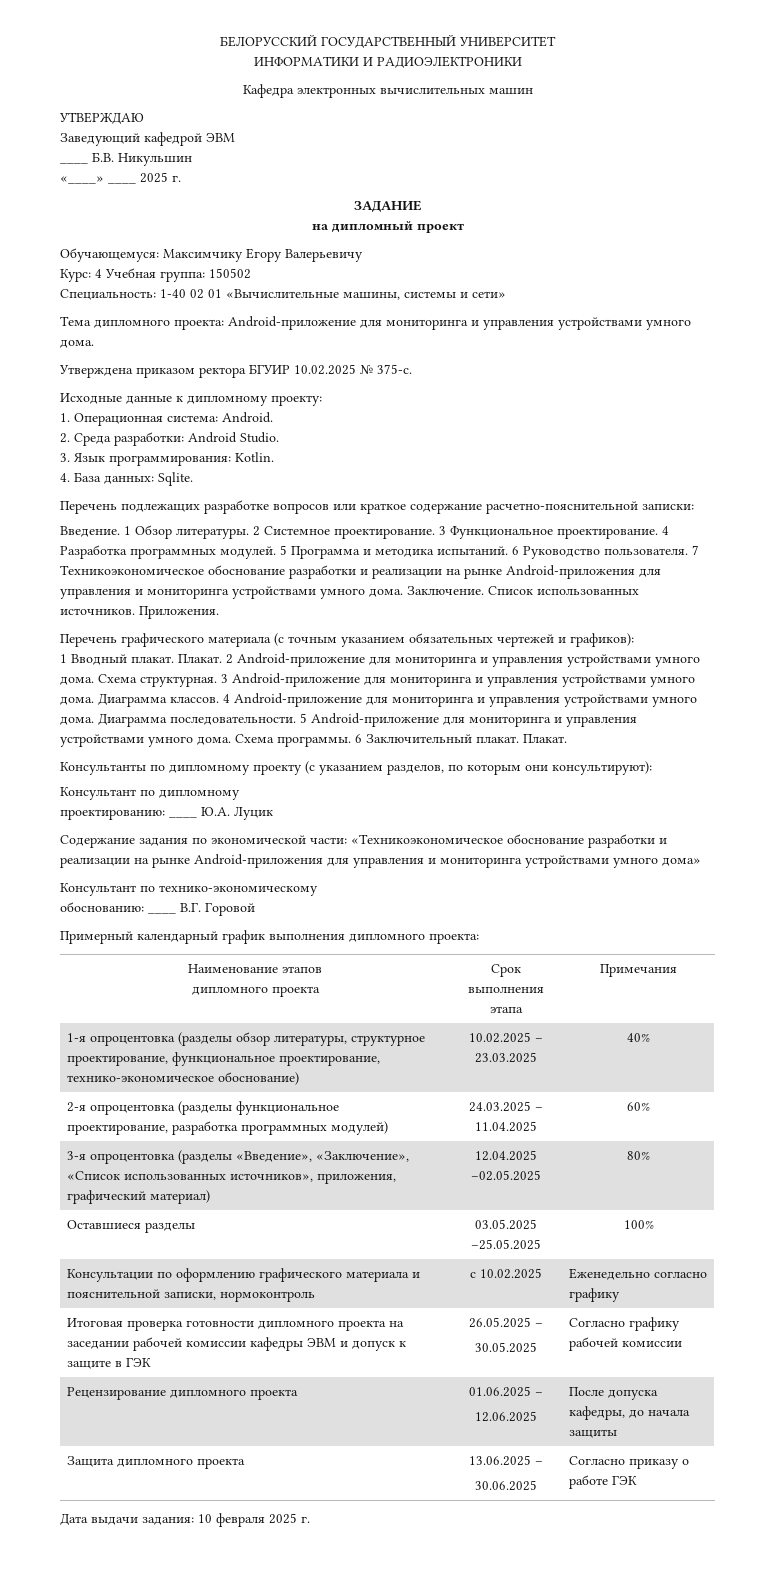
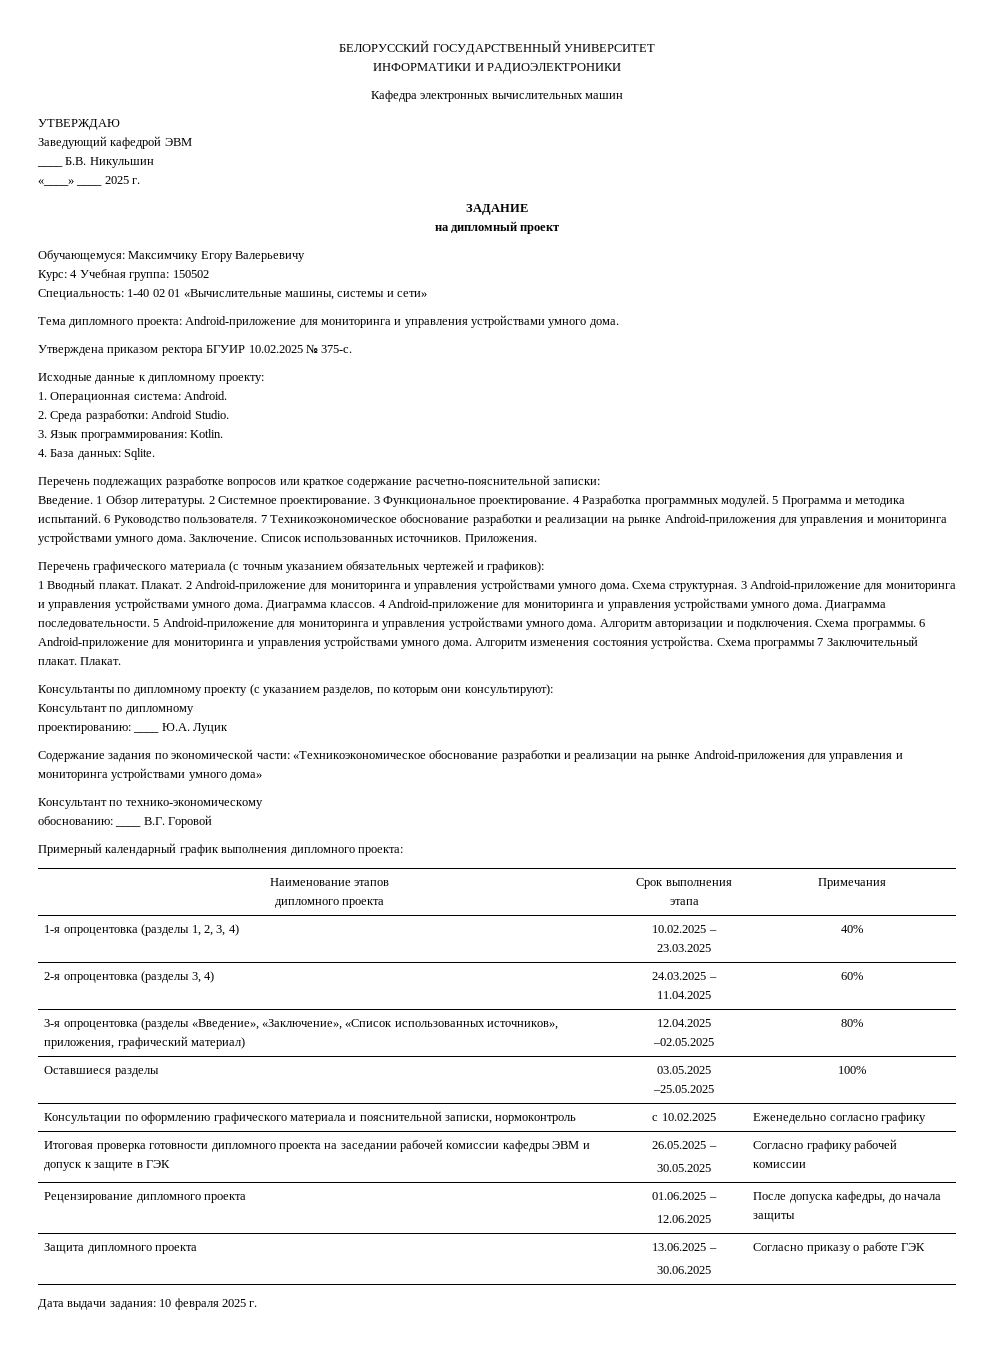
- Схема программы. 6 Заключительный плакат.
+ Алгоритм авторизации и подключения. Схема программы. 6 Android-приложение для мониторинга и управления устройствами умного дома. Алгоритм изменения состояния устройства. Схема программы 7 Заключительный плакат.
- 1-я опроцентовка (разделы обзор литературы, структурное проектирование, функциональное проектирование, технико-экономическое обоснование) | 10.02.2025 – 23.03.2025 | 40%
+ 1-я опроцентовка (разделы 1, 2, 3, 4) | 10.02.2025 – 23.03.2025 | 40%
- 2-я опроцентовка (разделы функциональное проектирование, разработка программных модулей) | 24.03.2025 – 11.04.2025 | 60%
+ 2-я опроцентовка (разделы 3, 4) | 24.03.2025 – 11.04.2025 | 60%

